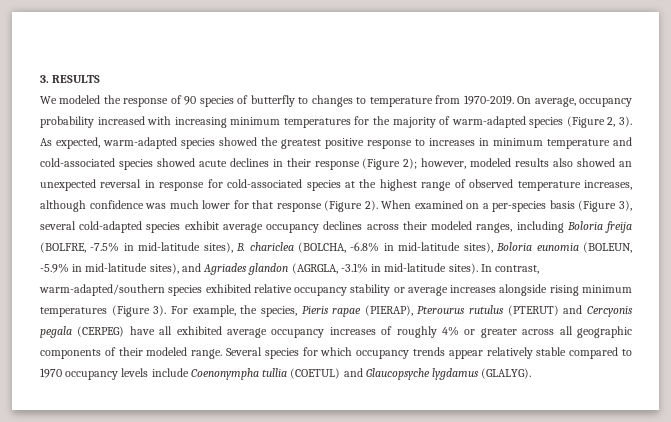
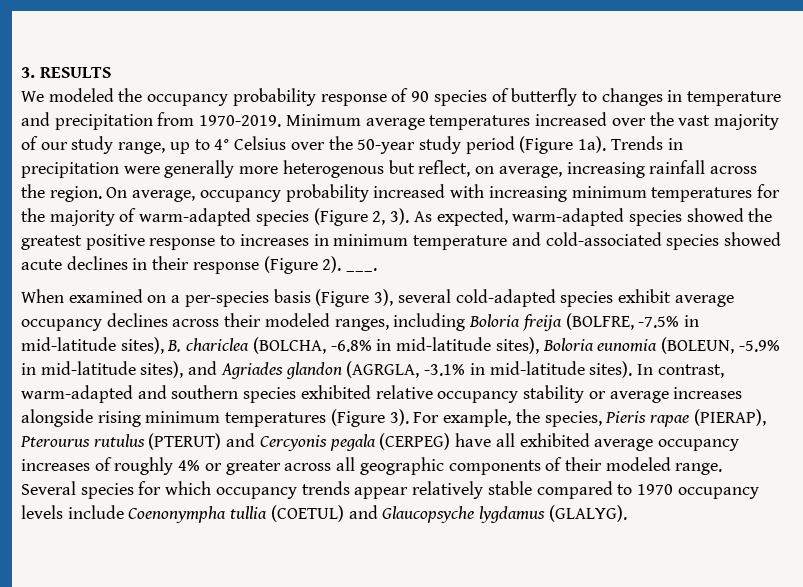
- We modeled the response of 90 species of butterfly to changes to temperature from 1970-2019.
+ We modeled the occupancy probability response of 90 species of butterfly to changes in temperature and precipitation from 1970-2019. Minimum average temperatures increased over the vast majority of our study range, up to 4° Celsius over the 50-year study period (Figure 1a). Trends in precipitation were generally more heterogenous but reflect, on average, increasing rainfall across the region.
- As expected, warm-adapted species showed the greatest positive response to increases in minimum temperature and cold-associated species showed acute declines in their response (Figure 2); however, modeled results also showed an unexpected reversal in response for cold-associated species at the highest range of observed temperature increases, although confidence was much lower for that response (Figure 2). When examined on a per-species basis (Figure 3), several cold-adapted species exhibit average occupancy declines across their modeled ranges, including Boloria freija (BOLFRE, -7.5% in mid-latitude sites), B. chariclea (BOLCHA, -6.8% in mid-latitude sites), Boloria eunomia (BOLEUN, -5.9% in mid-latitude sites), and Agriades glandon (AGRGLA, -3.1% in mid-latitude sites).
+ As expected, warm-adapted species showed the greatest positive response to increases in minimum temperature and cold-associated species showed acute declines in their response (Figure 2). ___.
+ When examined on a per-species basis (Figure 3), several cold-adapted species exhibit average occupancy declines across their modeled ranges, including Boloria freija (BOLFRE, -7.5% in mid-latitude sites), B. chariclea (BOLCHA, -6.8% in mid-latitude sites), Boloria eunomia (BOLEUN, -5.9% in mid-latitude sites), and Agriades glandon (AGRGLA, -3.1% in mid-latitude sites).
- In contrast, warm-adapted/southern species exhibited relative occupancy stability or average increases alongside rising minimum temperatures (Figure 3).
+ In contrast, warm-adapted and southern species exhibited relative occupancy stability or average increases alongside rising minimum temperatures (Figure 3).

